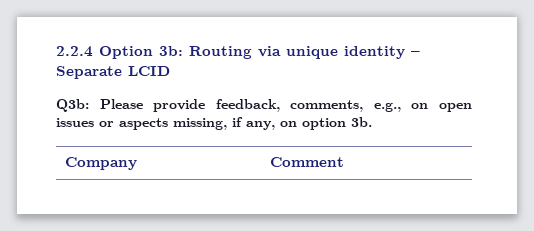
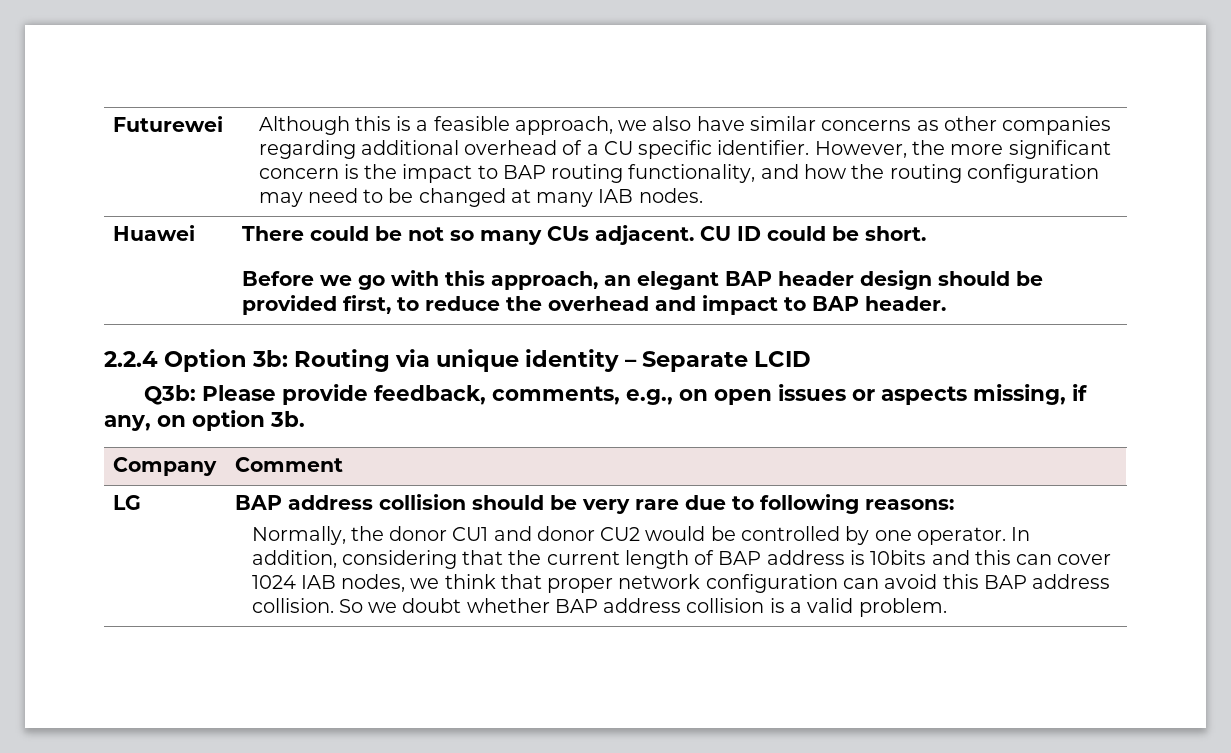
+ Futurewei | Although this is a feasible approach, we also have similar concerns as other companies regarding additional overhead of a CU specific identifier. However, the more significant concern is the impact to BAP routing functionality, and how the routing configuration may need to be changed at many IAB nodes.
+ Huawei | There could be not so many CUs adjacent. CU ID could be short.
+ Before we go with this approach, an elegant BAP header design should be provided first, to reduce the overhead and impact to BAP header.
+ LG | BAP address collision should be very rare due to following reasons:
+ Normally, the donor CU1 and donor CU2 would be controlled by one operator. In addition, considering that the current length of BAP address is 10bits and this can cover 1024 IAB nodes, we think that proper network configuration can avoid this BAP address collision. So we doubt whether BAP address collision is a valid problem.

